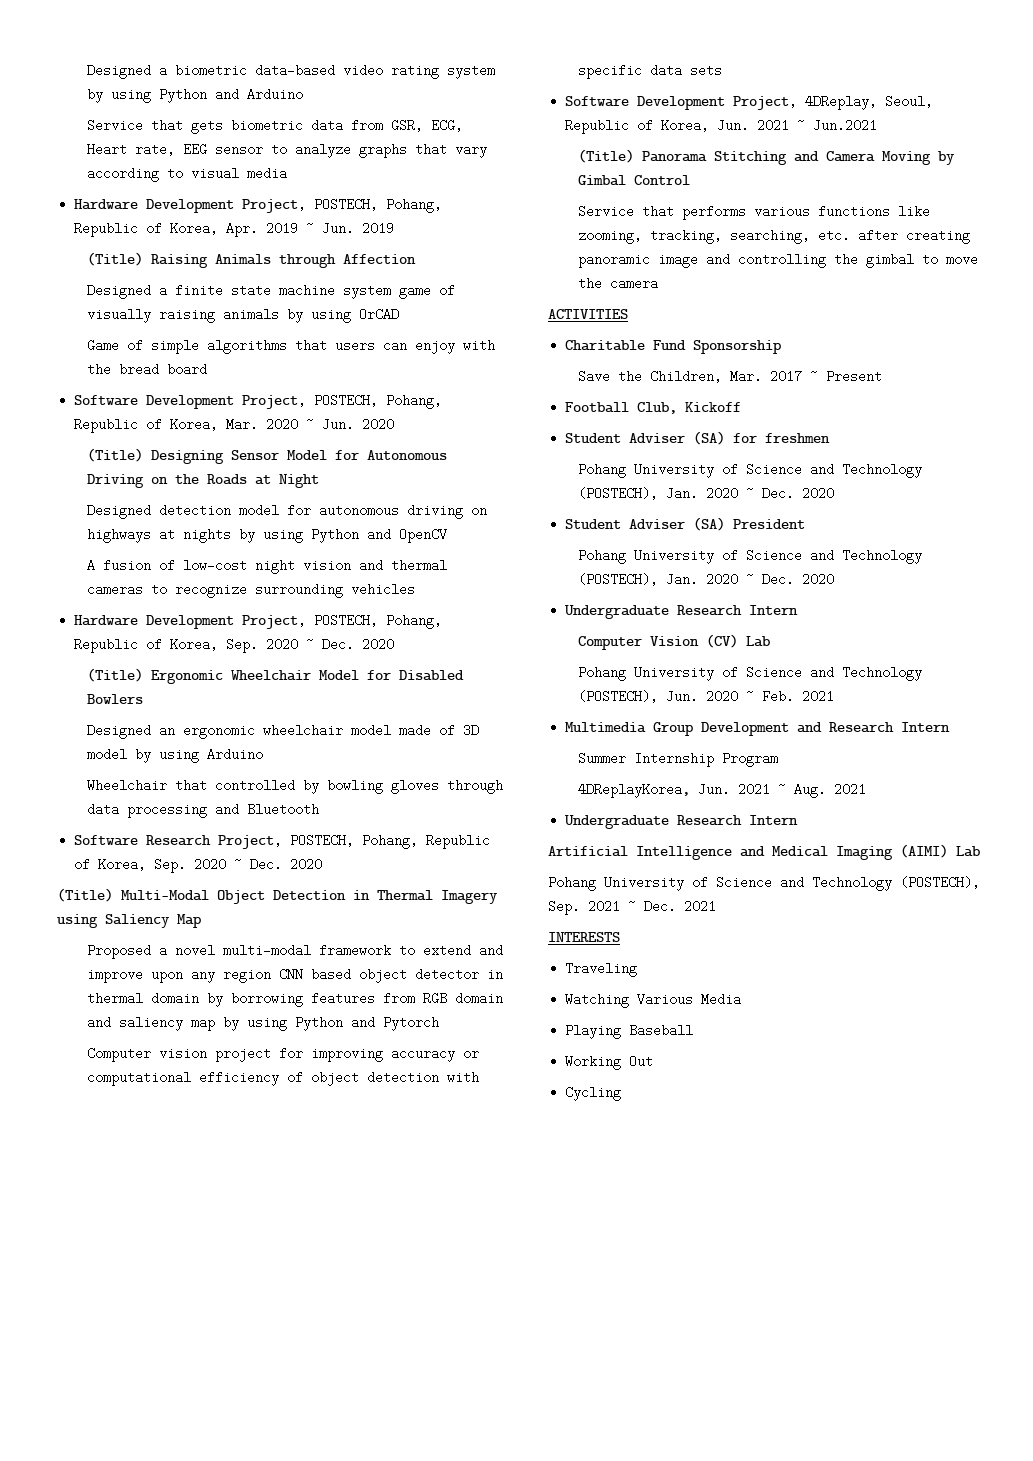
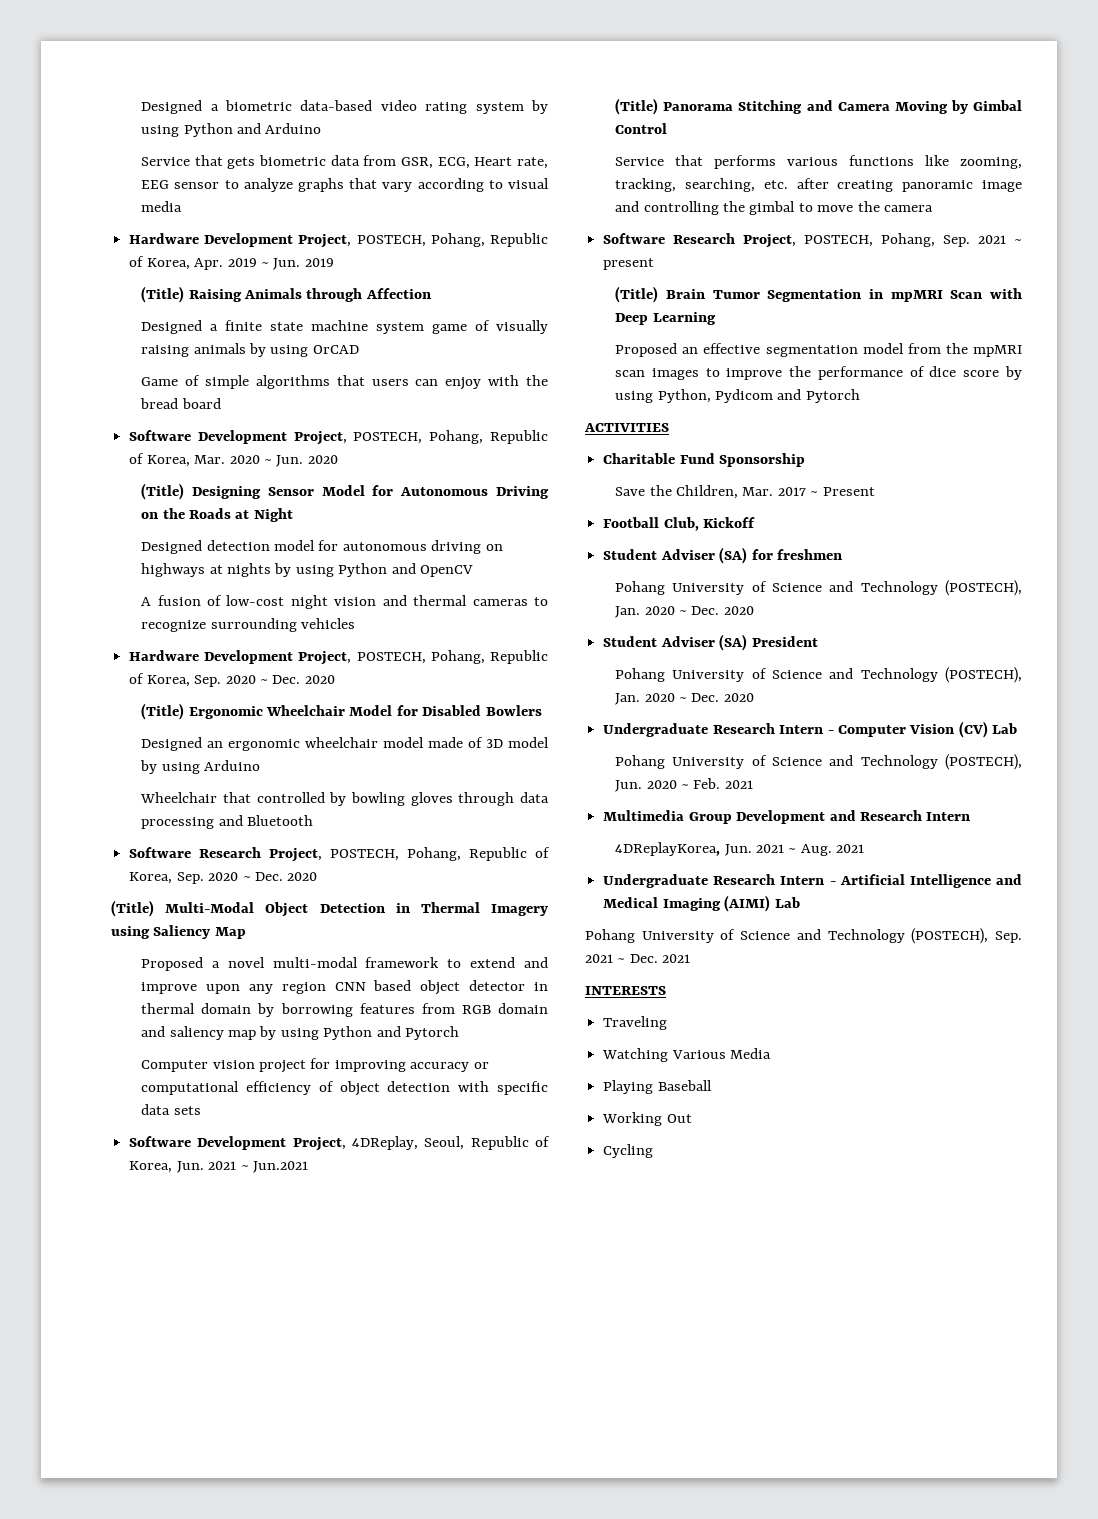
+ Software Research Project, POSTECH, Pohang, Sep. 2021 ~ present
+ (Title) Brain Tumor Segmentation in mpMRI Scan with Deep Learning
+ Proposed an effective segmentation model from the mpMRI scan images to improve the performance of dice score by using Python, Pydicom and Pytorch
  Student Adviser (SA) President
  Pohang University of Science and Technology (POSTECH), Jan. 2020 ~ Dec. 2020
- Undergraduate Research Intern
- Computer Vision (CV) Lab
+ Undergraduate Research Intern - Computer Vision (CV) Lab
- Summer Internship Program
  4DReplayKorea, Jun. 2021 ~ Aug. 2021
- Undergraduate Research Intern
- Artificial Intelligence and Medical Imaging (AIMI) Lab
+ Undergraduate Research Intern - Artificial Intelligence and Medical Imaging (AIMI) Lab

